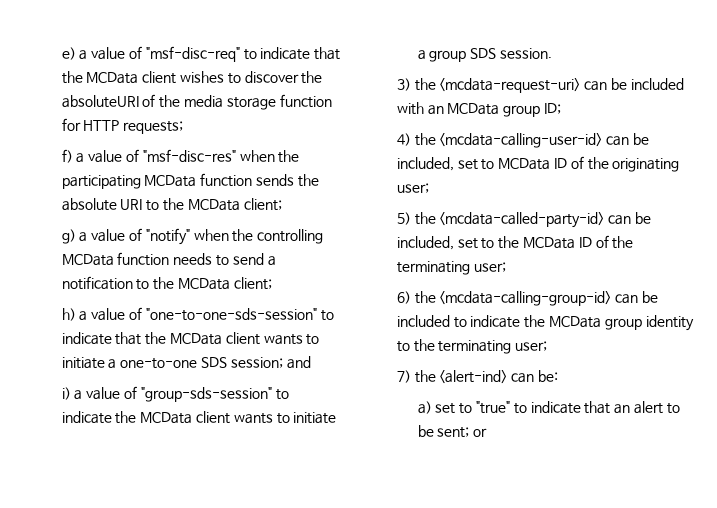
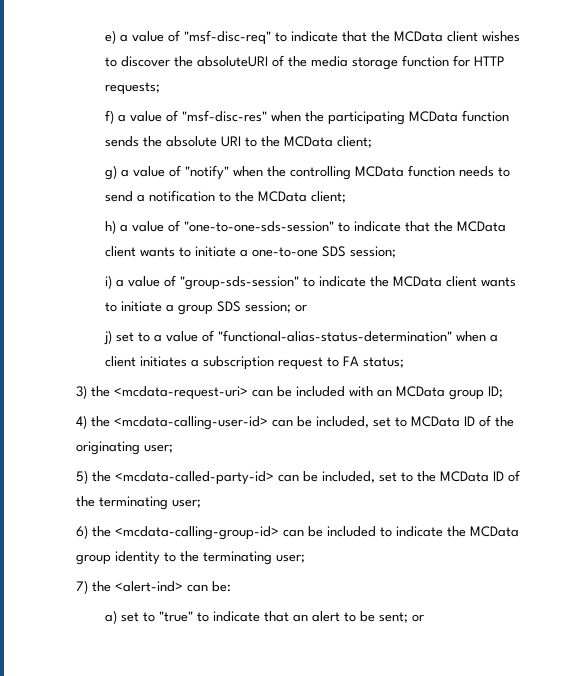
- h) a value of "one-to-one-sds-session" to indicate that the MCData client wants to initiate a one-to-one SDS session; and
+ h) a value of "one-to-one-sds-session" to indicate that the MCData client wants to initiate a one-to-one SDS session;
- i) a value of "group-sds-session" to indicate the MCData client wants to initiate a group SDS session.
+ i) a value of "group-sds-session" to indicate the MCData client wants to initiate a group SDS session; or
+ j) set to a value of "functional-alias-status-determination" when a client initiates a subscription request to FA status;

